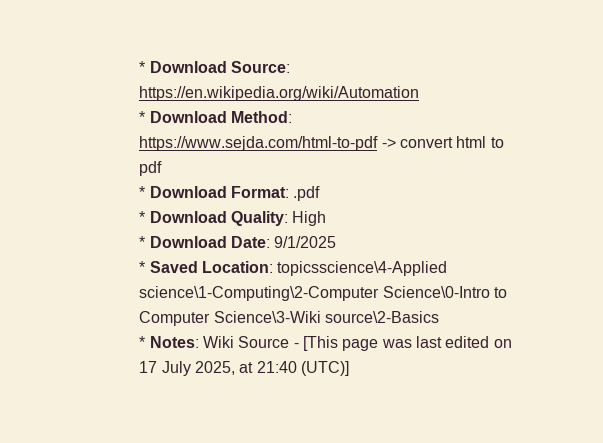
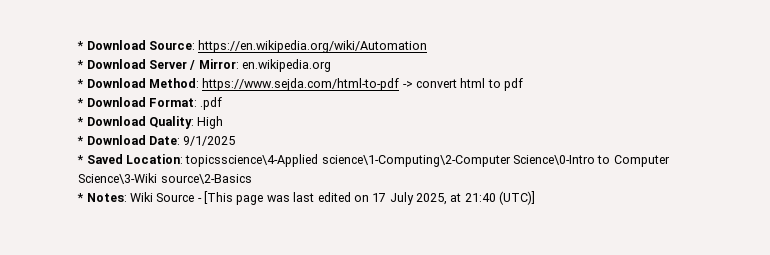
+ * Download Server / Mirror: en.wikipedia.org

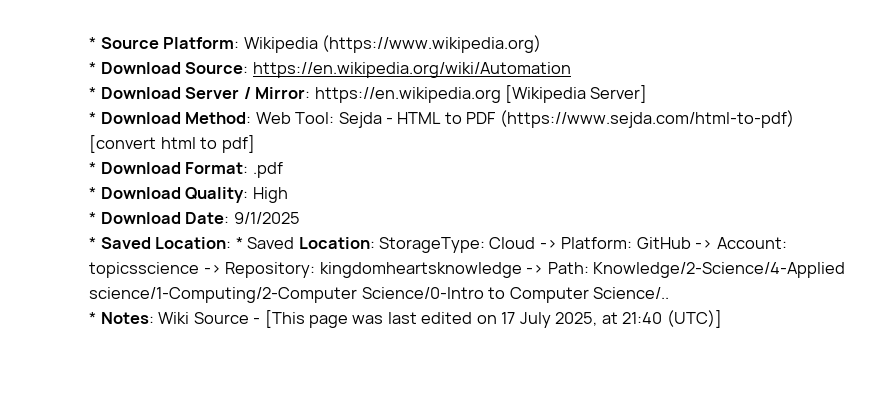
+ * Source Platform: Wikipedia (https://www.wikipedia.org)
- * Download Server / Mirror: en.wikipedia.org
+ * Download Server / Mirror: https://en.wikipedia.org [Wikipedia Server]
- * Download Method: https://www.sejda.com/html-to-pdf -> convert html to pdf
+ * Download Method: Web Tool: Sejda - HTML to PDF (https://www.sejda.com/html-to-pdf) [convert html to pdf]
- * Saved Location: topicsscience\4-Applied science\1-Computing\2-Computer Science\0-Intro to Computer Science\3-Wiki source\2-Basics
+ * Saved Location: * Saved Location: StorageType: Cloud -> Platform: GitHub -> Account: topicsscience -> Repository: kingdomheartsknowledge -> Path: Knowledge/2-Science/4-Applied science/1-Computing/2-Computer Science/0-Intro to Computer Science/..

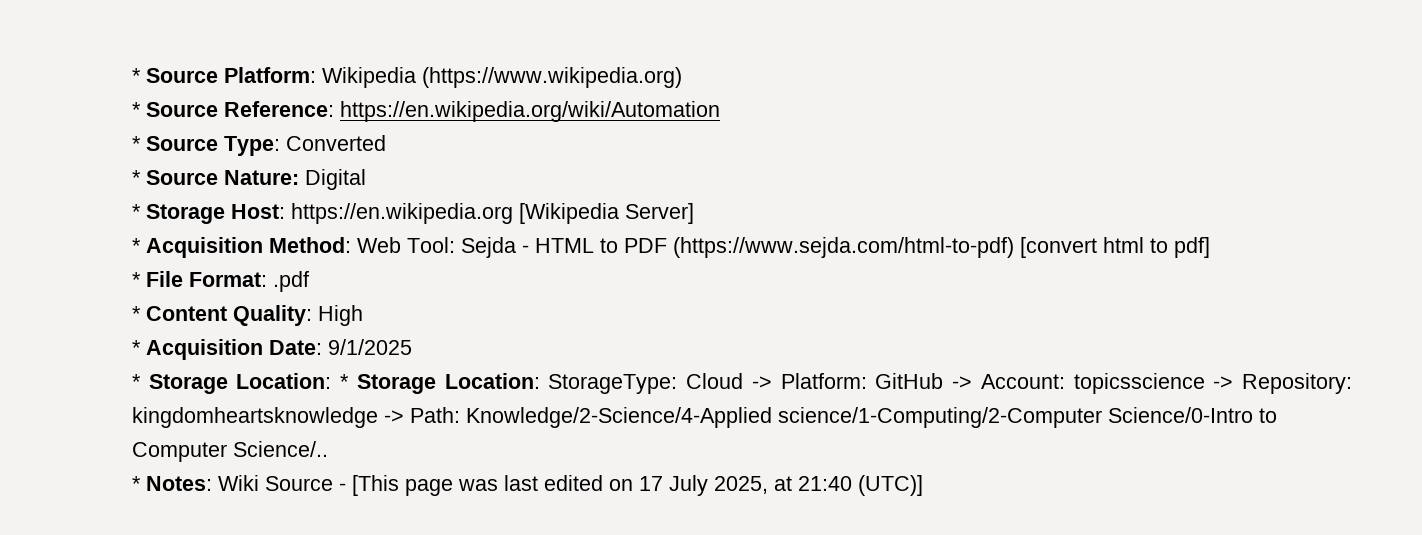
- * Download Source: https://en.wikipedia.org/wiki/Automation
+ * Source Reference: https://en.wikipedia.org/wiki/Automation
- * Download Server / Mirror: https://en.wikipedia.org [Wikipedia Server]
+ * Source Type: Converted
+ * Source Nature: Digital
+ * Storage Host: https://en.wikipedia.org [Wikipedia Server]
- * Download Method: Web Tool: Sejda - HTML to PDF (https://www.sejda.com/html-to-pdf) [convert html to pdf]
+ * Acquisition Method: Web Tool: Sejda - HTML to PDF (https://www.sejda.com/html-to-pdf) [convert html to pdf]
- * Download Format: .pdf
+ * File Format: .pdf
- * Download Quality: High
+ * Content Quality: High
- * Download Date: 9/1/2025
+ * Acquisition Date: 9/1/2025
- * Saved Location: * Saved Location: StorageType: Cloud -> Platform: GitHub -> Account: topicsscience -> Repository: kingdomheartsknowledge -> Path: Knowledge/2-Science/4-Applied science/1-Computing/2-Computer Science/0-Intro to Computer Science/..
+ * Storage Location: * Storage Location: StorageType: Cloud -> Platform: GitHub -> Account: topicsscience -> Repository: kingdomheartsknowledge -> Path: Knowledge/2-Science/4-Applied science/1-Computing/2-Computer Science/0-Intro to Computer Science/..

